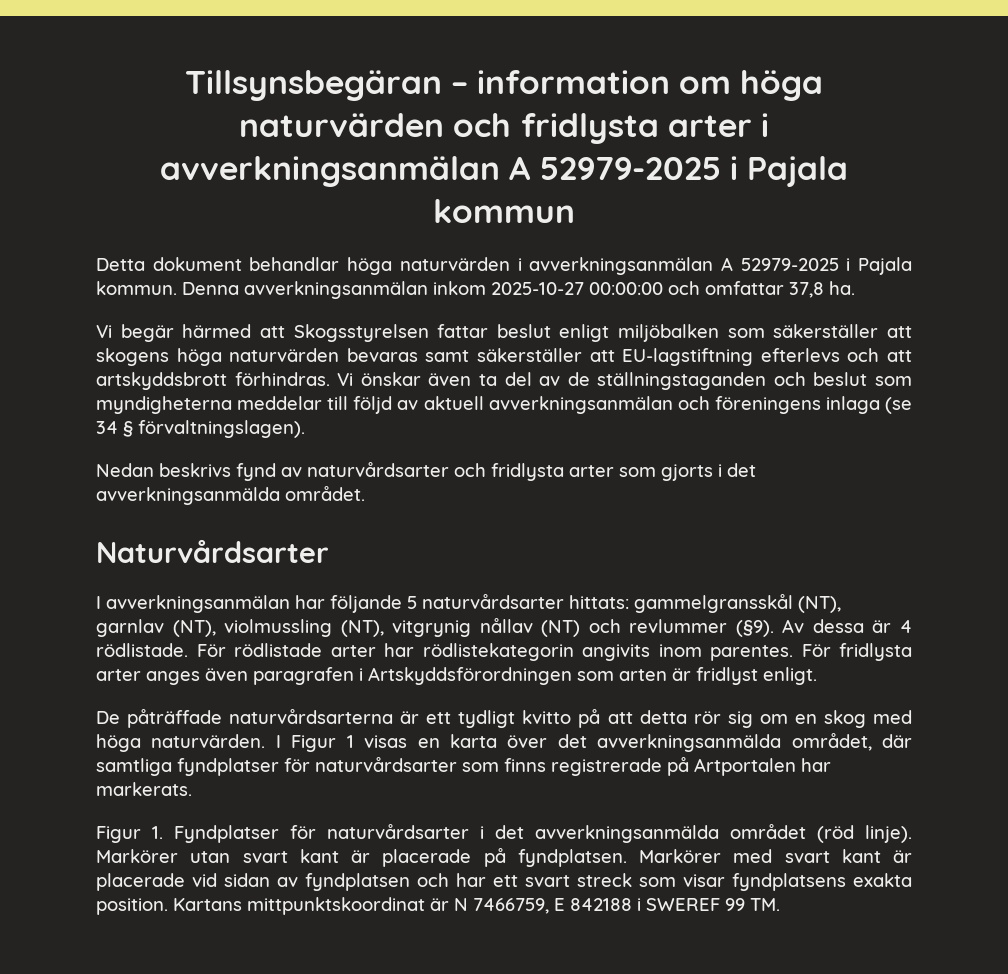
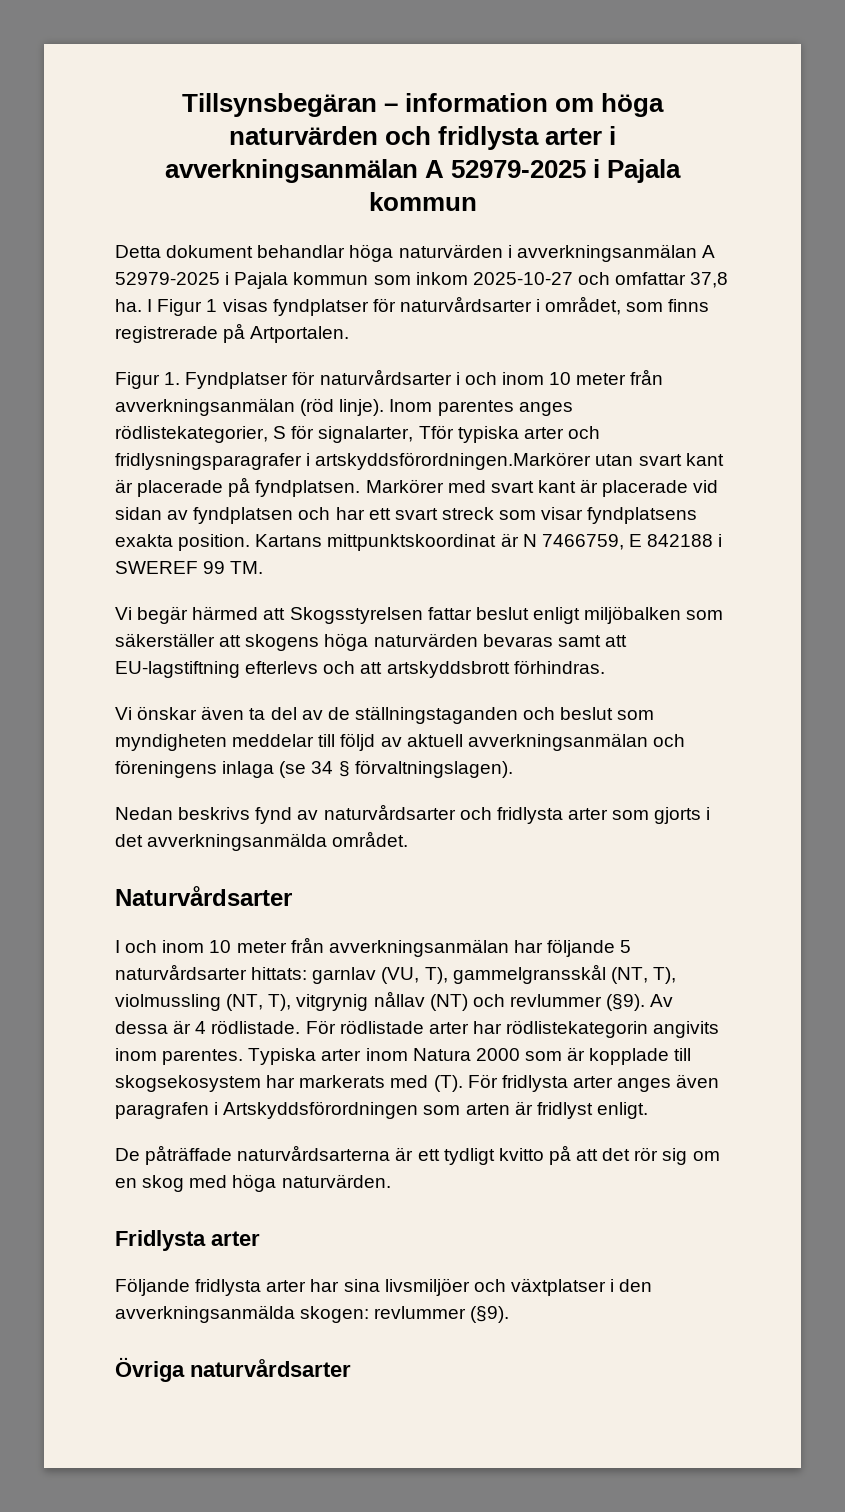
- Detta dokument behandlar höga naturvärden i avverkningsanmälan A 52979-2025 i Pajala kommun. Denna avverkningsanmälan inkom 2025-10-27 00:00:00 och omfattar 37,8 ha.
- Vi begär härmed att Skogsstyrelsen fattar beslut enligt miljöbalken som säkerställer att skogens höga naturvärden bevaras samt säkerställer att EU-lagstiftning efterlevs och att artskyddsbrott förhindras. Vi önskar även ta del av de ställningstaganden och beslut som myndigheterna meddelar till följd av aktuell avverkningsanmälan och föreningens inlaga (se 34 § förvaltningslagen).
- Nedan beskrivs fynd av naturvårdsarter och fridlysta arter som gjorts i det avverkningsanmälda området.
- Naturvårdsarter
- I avverkningsanmälan har följande 5 naturvårdsarter hittats: gammelgransskål (NT), garnlav (NT), violmussling (NT), vitgrynig nållav (NT) och revlummer (§9). Av dessa är 4 rödlistade. För rödlistade arter har rödlistekategorin angivits inom parentes. För fridlysta arter anges även paragrafen i Artskyddsförordningen som arten är fridlyst enligt.
- De påträffade naturvårdsarterna är ett tydligt kvitto på att detta rör sig om en skog med höga naturvärden. I Figur 1 visas en karta över det avverkningsanmälda området, där samtliga fyndplatser för naturvårdsarter som finns registrerade på Artportalen har markerats.
+ Detta dokument behandlar höga naturvärden i avverkningsanmälan A 52979-2025 i Pajala kommun som inkom 2025-10-27 och omfattar 37,8 ha. I Figur 1 visas fyndplatser för naturvårdsarter i området, som finns registrerade på Artportalen.
- Figur 1. Fyndplatser för naturvårdsarter i det avverkningsanmälda området (röd linje). Markörer utan svart kant är placerade på fyndplatsen.
+ Figur 1. Fyndplatser för naturvårdsarter i och inom 10 meter från avverkningsanmälan (röd linje). Inom parentes anges rödlistekategorier, S för signalarter, Tför typiska arter och fridlysningsparagrafer i artskyddsförordningen.Markörer utan svart kant är placerade på fyndplatsen.
+ Vi begär härmed att Skogsstyrelsen fattar beslut enligt miljöbalken som säkerställer att skogens höga naturvärden bevaras samt att EU-lagstiftning efterlevs och att artskyddsbrott förhindras.
+ Vi önskar även ta del av de ställningstaganden och beslut som myndigheten meddelar till följd av aktuell avverkningsanmälan och föreningens inlaga (se 34 § förvaltningslagen).
+ Nedan beskrivs fynd av naturvårdsarter och fridlysta arter som gjorts i det avverkningsanmälda området.
+ Naturvårdsarter
+ I och inom 10 meter från avverkningsanmälan har följande 5 naturvårdsarter hittats: garnlav (VU, T), gammelgransskål (NT, T), violmussling (NT, T), vitgrynig nållav (NT) och revlummer (§9). Av dessa är 4 rödlistade. För rödlistade arter har rödlistekategorin angivits inom parentes. Typiska arter inom Natura 2000 som är kopplade till skogsekosystem har markerats med (T). För fridlysta arter anges även paragrafen i Artskyddsförordningen som arten är fridlyst enligt.
+ De påträffade naturvårdsarterna är ett tydligt kvitto på att det rör sig om en skog med höga naturvärden.
+ Fridlysta arter
+ Följande fridlysta arter har sina livsmiljöer och växtplatser i den avverkningsanmälda skogen: revlummer (§9).
+ Övriga naturvårdsarter

